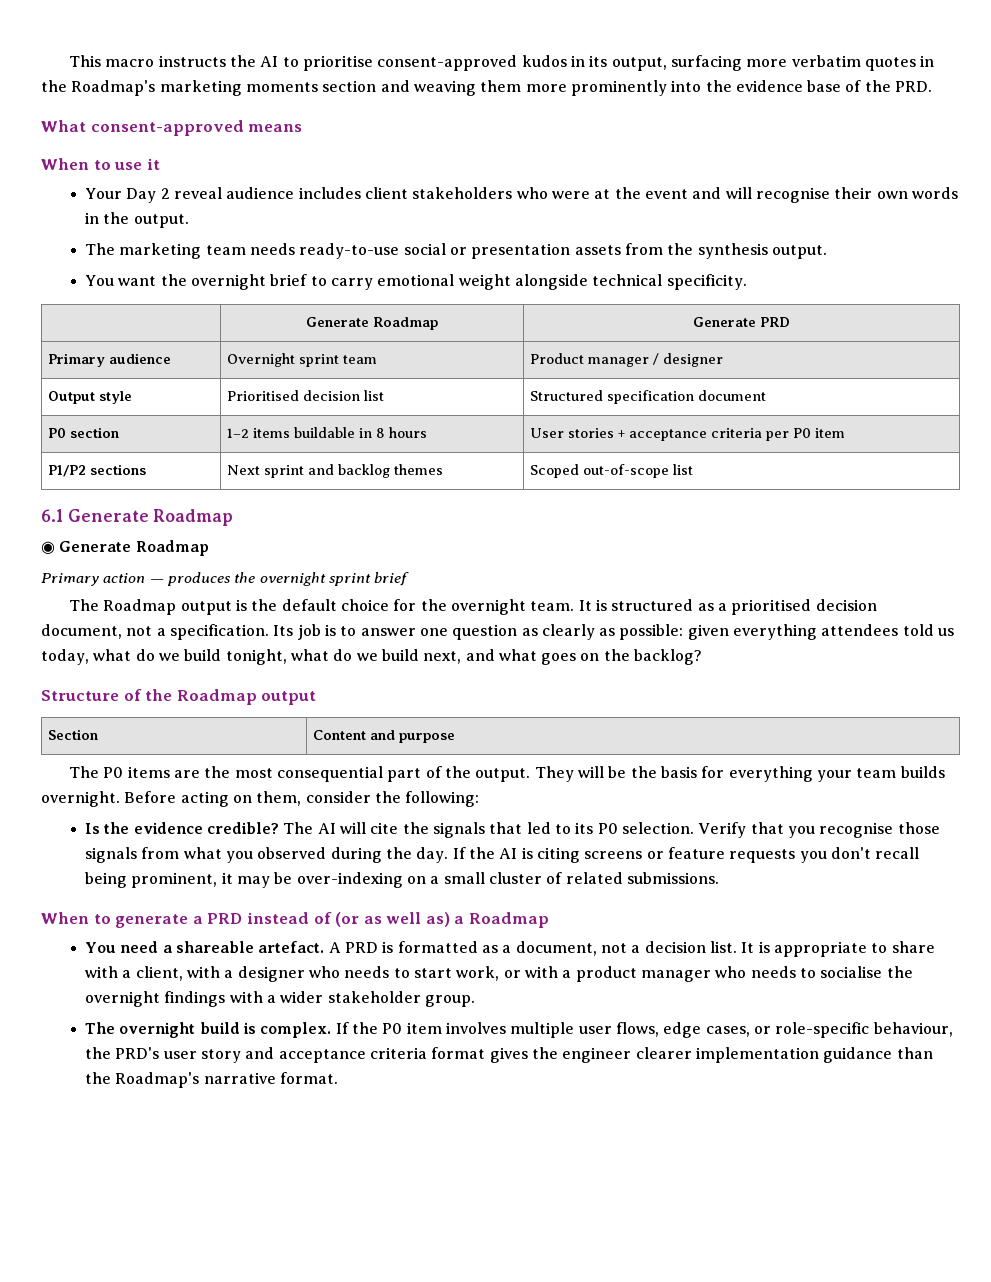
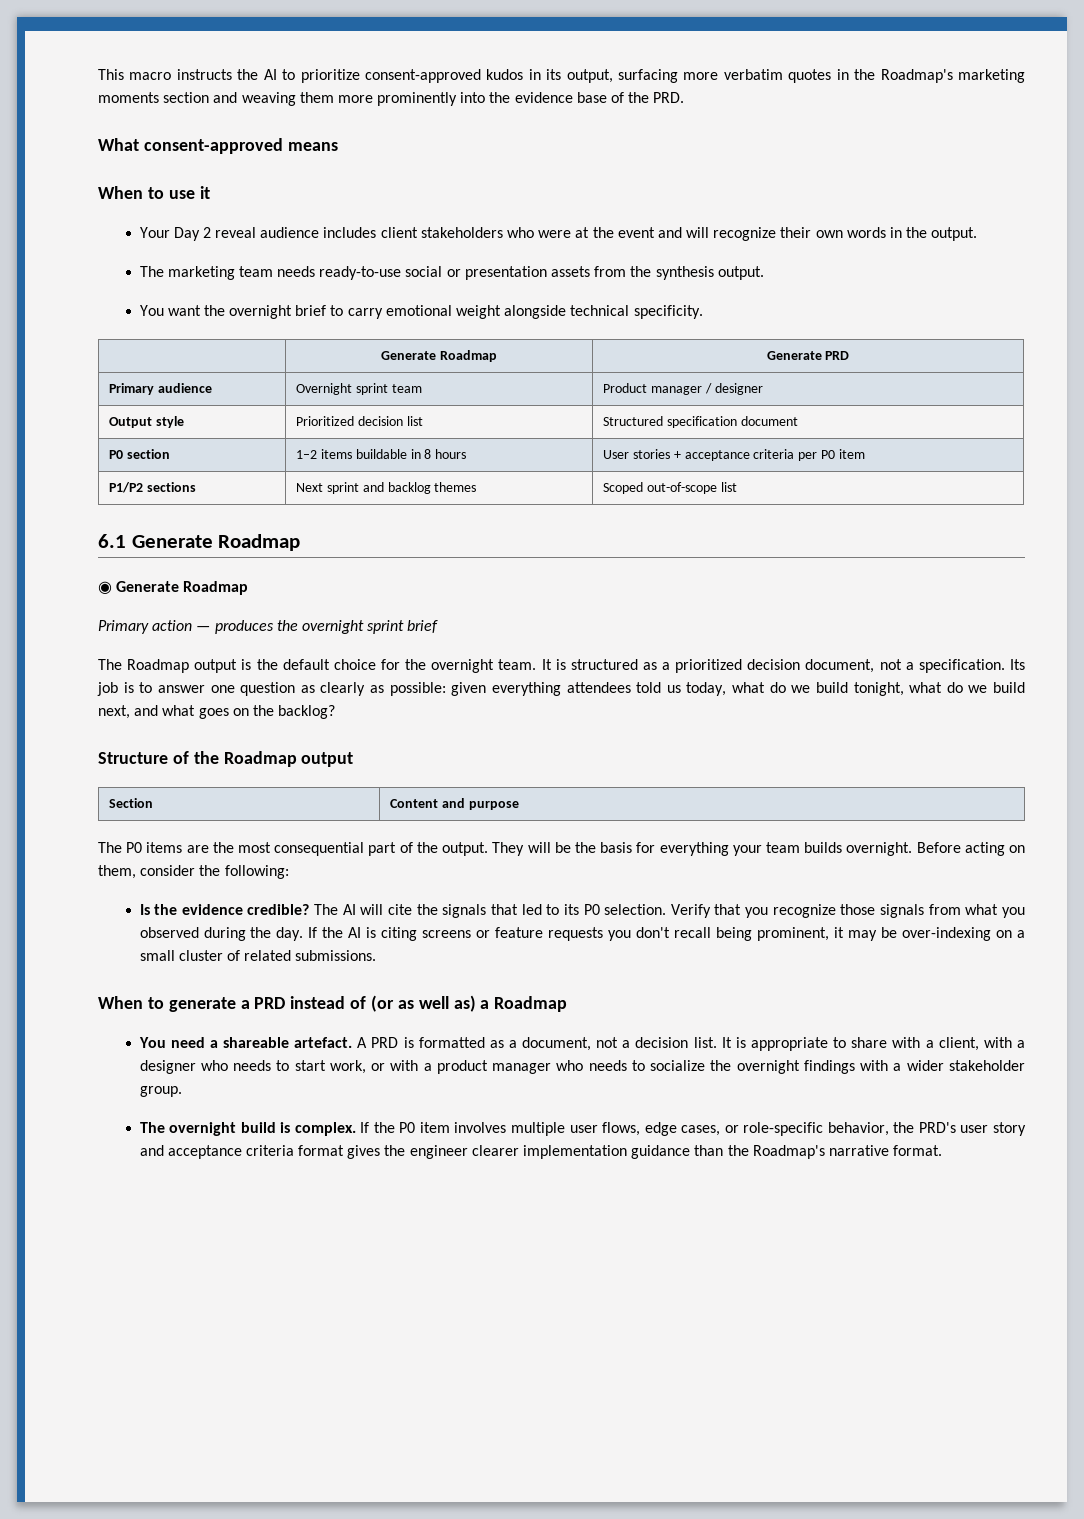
- This macro instructs the AI to prioritise consent-approved kudos in its output, surfacing more verbatim quotes in the Roadmap's marketing moments section and weaving them more prominently into the evidence base of the PRD.
+ This macro instructs the AI to prioritize consent-approved kudos in its output, surfacing more verbatim quotes in the Roadmap's marketing moments section and weaving them more prominently into the evidence base of the PRD.
- Your Day 2 reveal audience includes client stakeholders who were at the event and will recognise their own words in the output.
+ Your Day 2 reveal audience includes client stakeholders who were at the event and will recognize their own words in the output.
- Output style | Prioritised decision list | Structured specification document
+ Output style | Prioritized decision list | Structured specification document
- It is structured as a prioritised decision document, not a specification.
+ It is structured as a prioritized decision document, not a specification.
- Verify that you recognise those signals from what you observed during the day.
+ Verify that you recognize those signals from what you observed during the day.
- It is appropriate to share with a client, with a designer who needs to start work, or with a product manager who needs to socialise the overnight findings with a wider stakeholder group.
+ It is appropriate to share with a client, with a designer who needs to start work, or with a product manager who needs to socialize the overnight findings with a wider stakeholder group.
- If the P0 item involves multiple user flows, edge cases, or role-specific behaviour, the PRD's user story and acceptance criteria format gives the engineer clearer implementation guidance than the Roadmap's narrative format.
+ If the P0 item involves multiple user flows, edge cases, or role-specific behavior, the PRD's user story and acceptance criteria format gives the engineer clearer implementation guidance than the Roadmap's narrative format.

